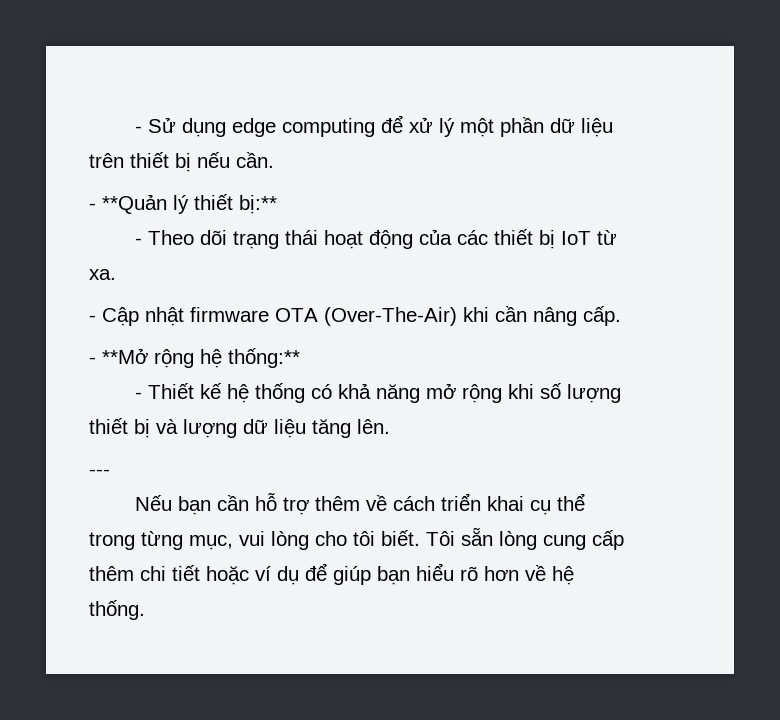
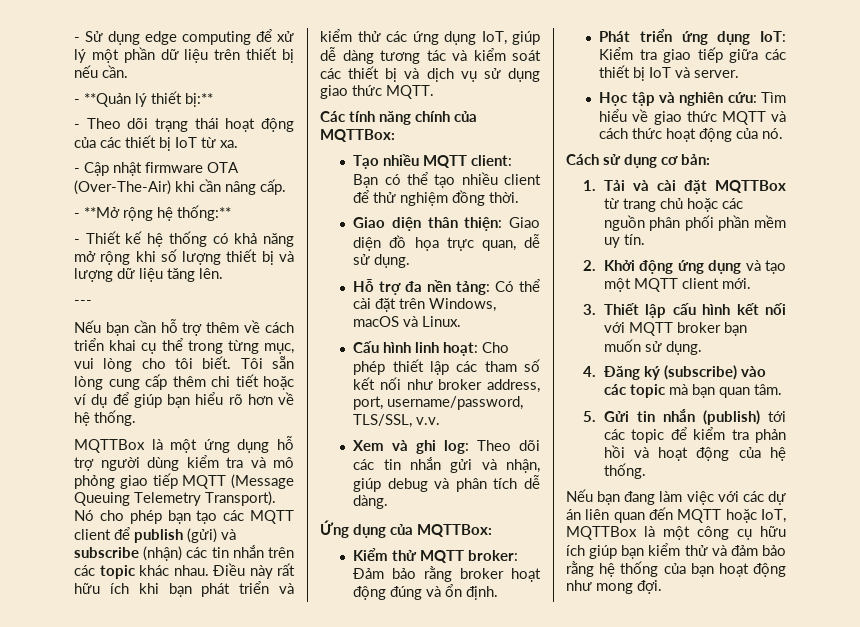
+ MQTTBox là một ứng dụng hỗ trợ người dùng kiểm tra và mô phỏng giao tiếp MQTT (Message Queuing Telemetry Transport). Nó cho phép bạn tạo các MQTT client để publish (gửi) và subscribe (nhận) các tin nhắn trên các topic khác nhau. Điều này rất hữu ích khi bạn phát triển và kiểm thử các ứng dụng IoT, giúp dễ dàng tương tác và kiểm soát các thiết bị và dịch vụ sử dụng giao thức MQTT.
+ Các tính năng chính của MQTTBox:
+ Tạo nhiều MQTT client: Bạn có thể tạo nhiều client để thử nghiệm đồng thời.
+ Giao diện thân thiện: Giao diện đồ họa trực quan, dễ sử dụng.
+ Hỗ trợ đa nền tảng: Có thể cài đặt trên Windows, macOS và Linux.
+ Cấu hình linh hoạt: Cho phép thiết lập các tham số kết nối như broker address, port, username/password, TLS/SSL, v.v.
+ Xem và ghi log: Theo dõi các tin nhắn gửi và nhận, giúp debug và phân tích dễ dàng.
+ Ứng dụng của MQTTBox:
+ Kiểm thử MQTT broker: Đảm bảo rằng broker hoạt động đúng và ổn định.
+ Phát triển ứng dụng IoT: Kiểm tra giao tiếp giữa các thiết bị IoT và server.
+ Học tập và nghiên cứu: Tìm hiểu về giao thức MQTT và cách thức hoạt động của nó.
+ Cách sử dụng cơ bản:
+ 1. Tải và cài đặt MQTTBox từ trang chủ hoặc các nguồn phân phối phần mềm uy tín.
+ 2. Khởi động ứng dụng và tạo một MQTT client mới.
+ 3. Thiết lập cấu hình kết nối với MQTT broker bạn muốn sử dụng.
+ 4. Đăng ký (subscribe) vào các topic mà bạn quan tâm.
+ 5. Gửi tin nhắn (publish) tới các topic để kiểm tra phản hồi và hoạt động của hệ thống.
+ Nếu bạn đang làm việc với các dự án liên quan đến MQTT hoặc IoT, MQTTBox là một công cụ hữu ích giúp bạn kiểm thử và đảm bảo rằng hệ thống của bạn hoạt động như mong đợi.

